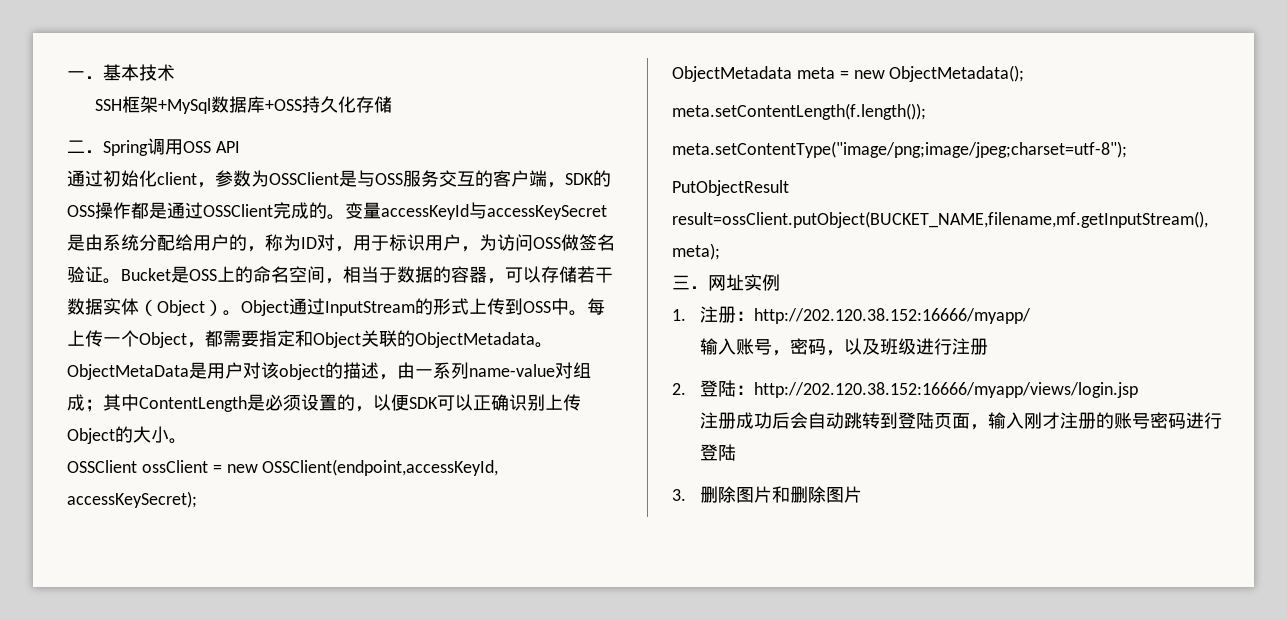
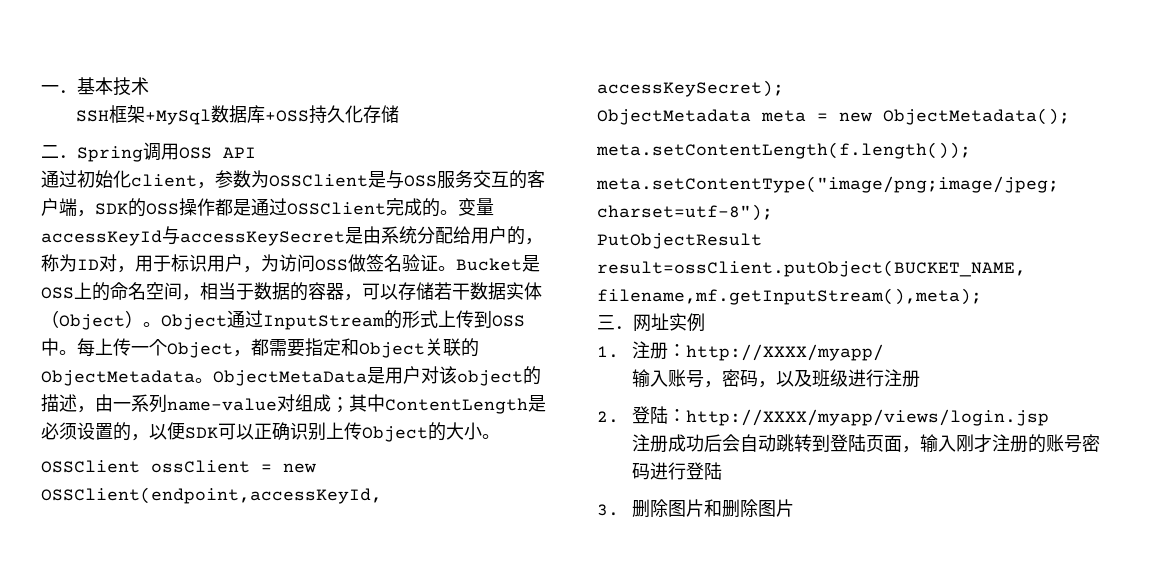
- 1.注册：http://202.120.38.152:16666/myapp/
+ 1.注册：http://XXXX/myapp/
- 2.登陆：http://202.120.38.152:16666/myapp/views/login.jsp
+ 2.登陆：http://XXXX/myapp/views/login.jsp

